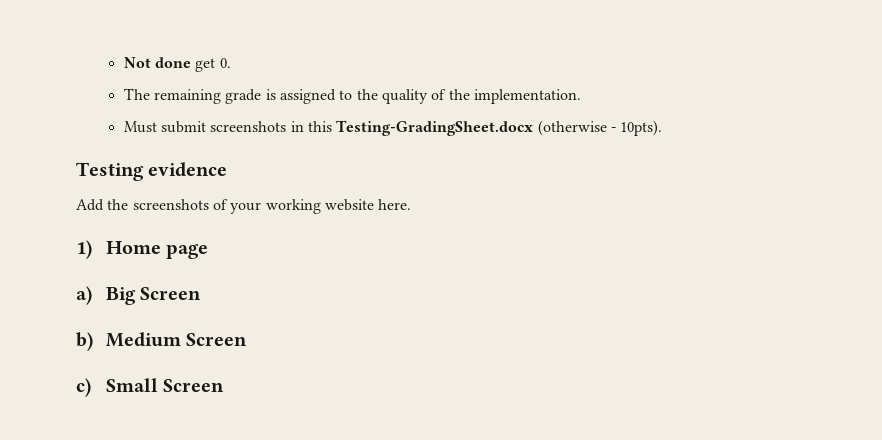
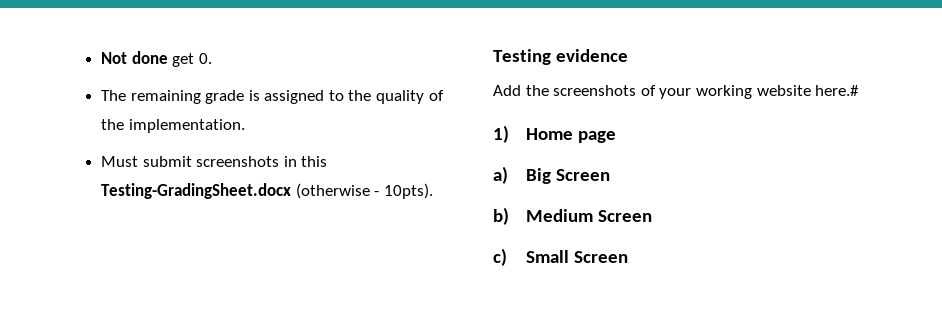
- Add the screenshots of your working website here.
+ Add the screenshots of your working website here.#

